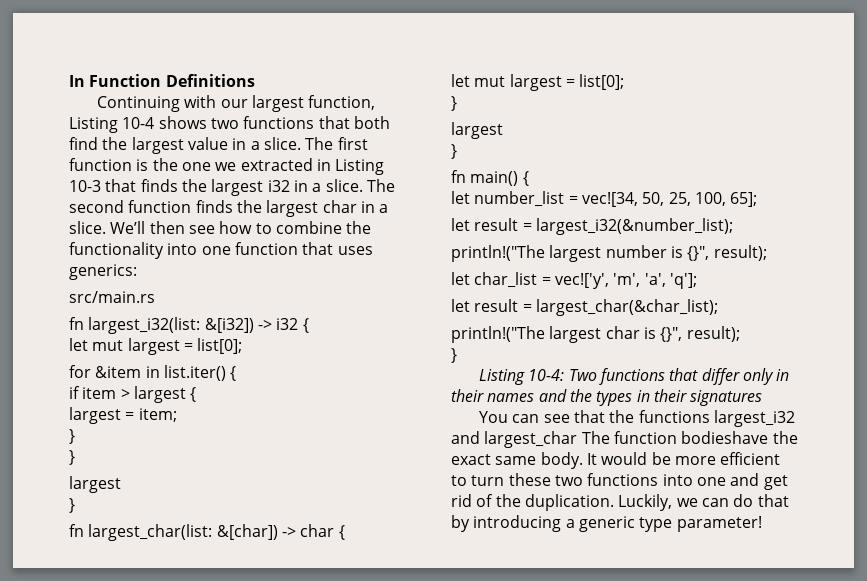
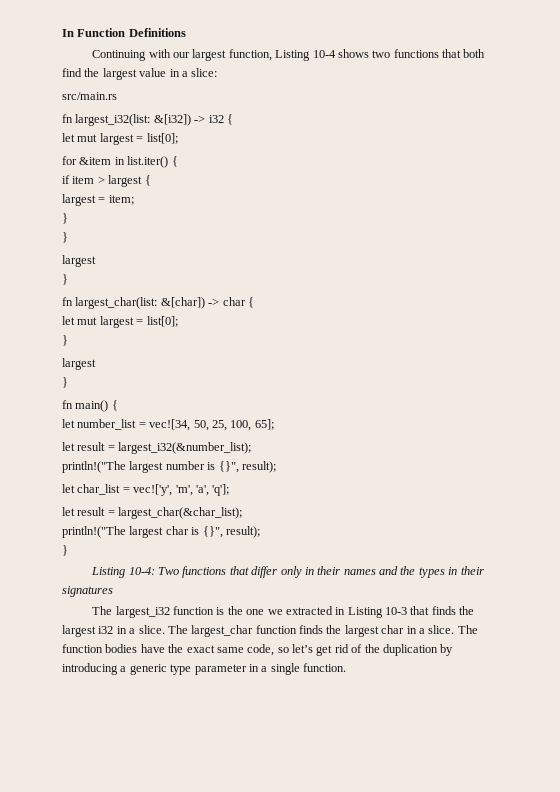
- Continuing with our largest function, Listing 10-4 shows two functions that both find the largest value in a slice. The first function is the one we extracted in Listing 10-3 that finds the largest i32 in a slice. The second function finds the largest char in a slice. We’ll then see how to combine the functionality into one function that uses generics:
+ Continuing with our largest function, Listing 10-4 shows two functions that both find the largest value in a slice:
- You can see that the functions largest_i32 and largest_char The function bodieshave the exact same body. It would be more efficient to turn these two functions into one and get rid of the duplication. Luckily, we can do that by introducing a generic type parameter!
+ The largest_i32 function is the one we extracted in Listing 10-3 that finds the largest i32 in a slice. The largest_char function finds the largest char in a slice. The function bodies have the exact same code, so let’s get rid of the duplication by introducing a generic type parameter in a single function.

